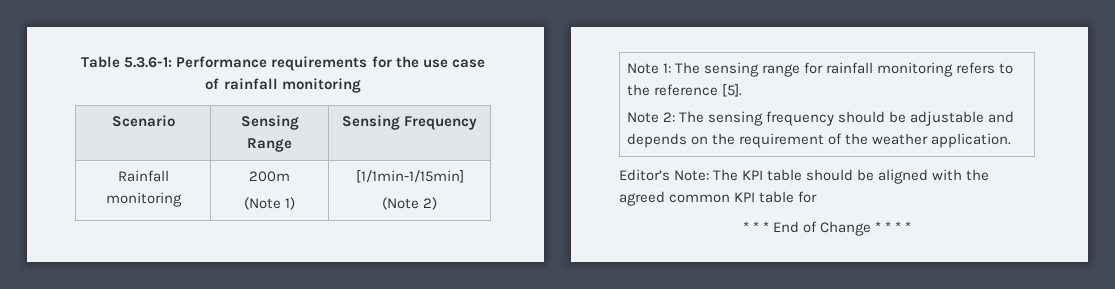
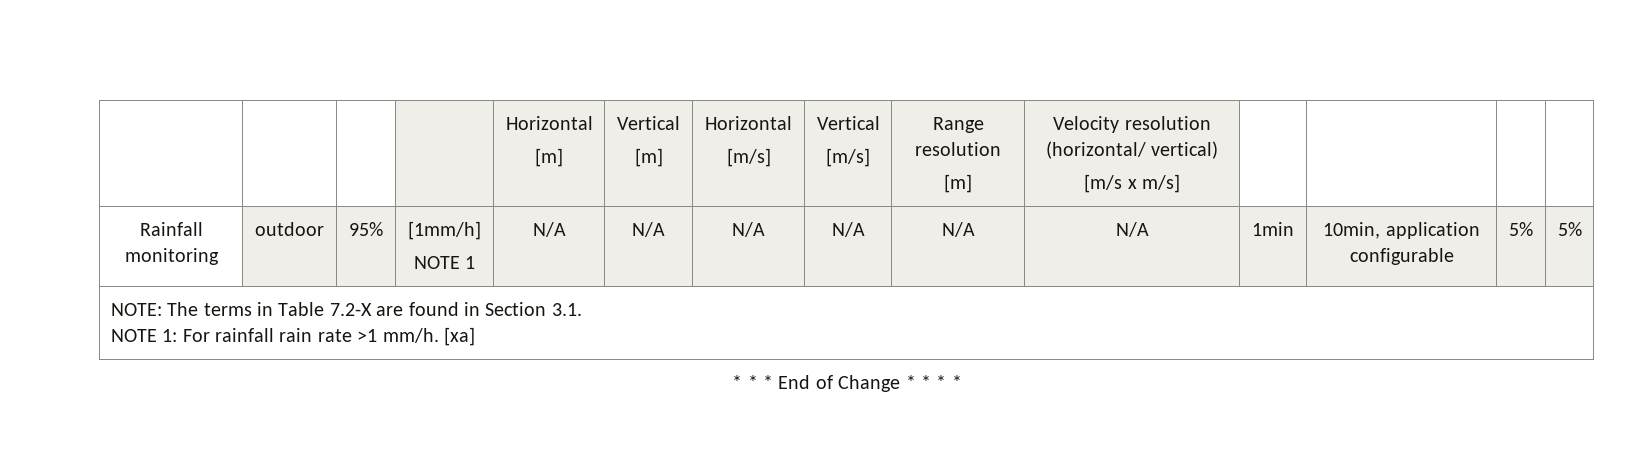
- Table 5.3.6-1: Performance requirements for the use case of rainfall monitoring
- Scenario | Sensing Range | Sensing Frequency
- Rainfall monitoring | 200m
- (Note 1) | [1/1min-1/15min]
- (Note 2)
- Note 1: The sensing range for rainfall monitoring refers to the reference [5].
- Note 2: The sensing frequency should be adjustable and depends on the requirement of the weather application.
- Editor’s Note: The KPI table should be aligned with the agreed common KPI table for
+ | | | | Horizontal
+ [m] | Vertical
+ [m] | Horizontal
+ [m/s] | Vertical
+ [m/s] | Range resolution
+ [m] | Velocity resolution (horizontal/ vertical)
+ [m/s x m/s] | | | |
+ Rainfall monitoring | outdoor | 95% | [1mm/h]
+ NOTE 1 | N/A | N/A | N/A | N/A | N/A | N/A | 1min | 10min, application configurable | 5% | 5%
+ NOTE: The terms in Table 7.2-X are found in Section 3.1.
+ NOTE 1: For rainfall rain rate >1 mm/h. [xa]

